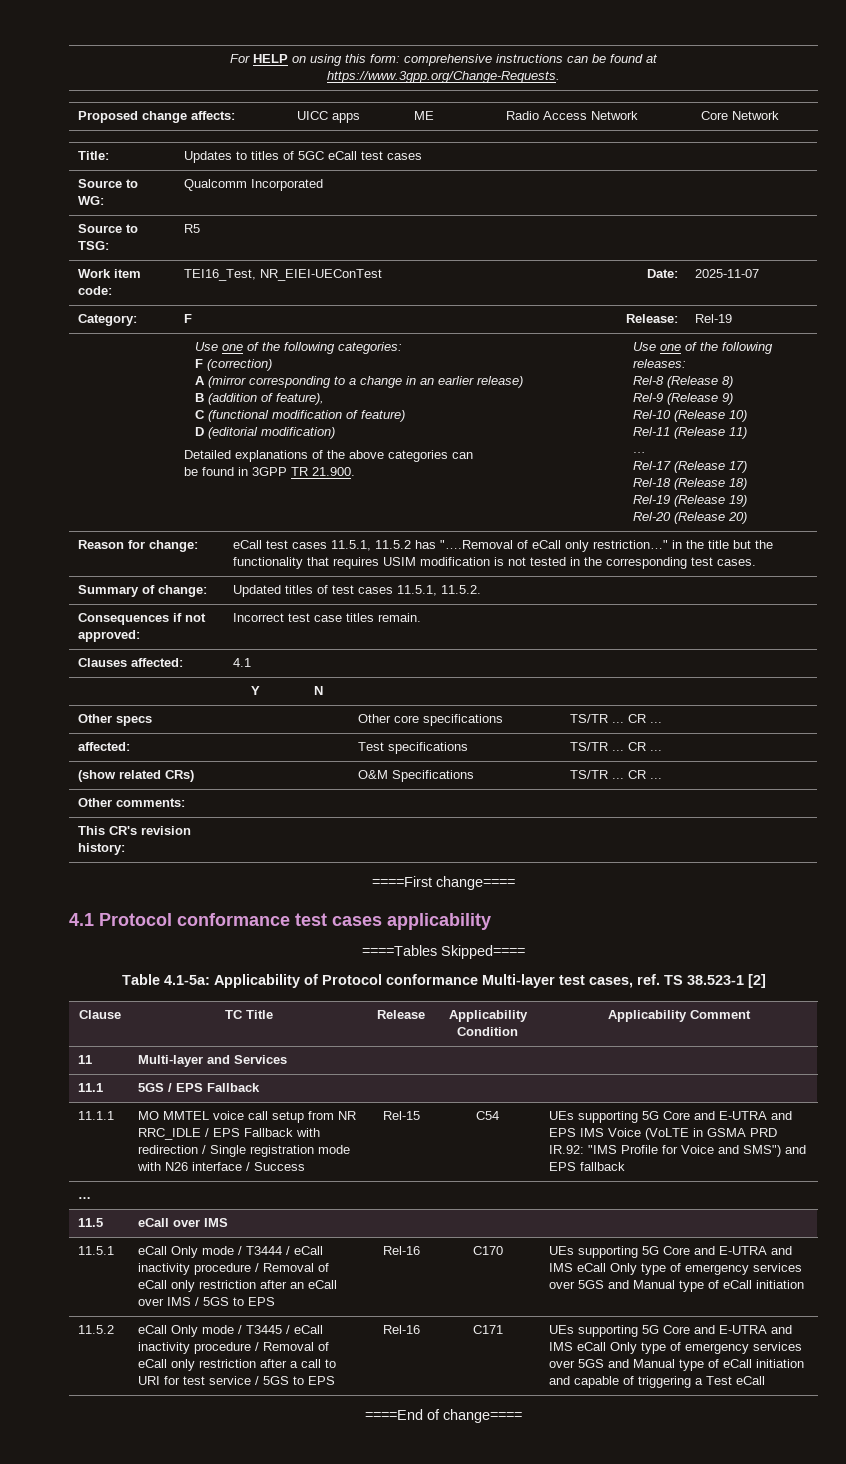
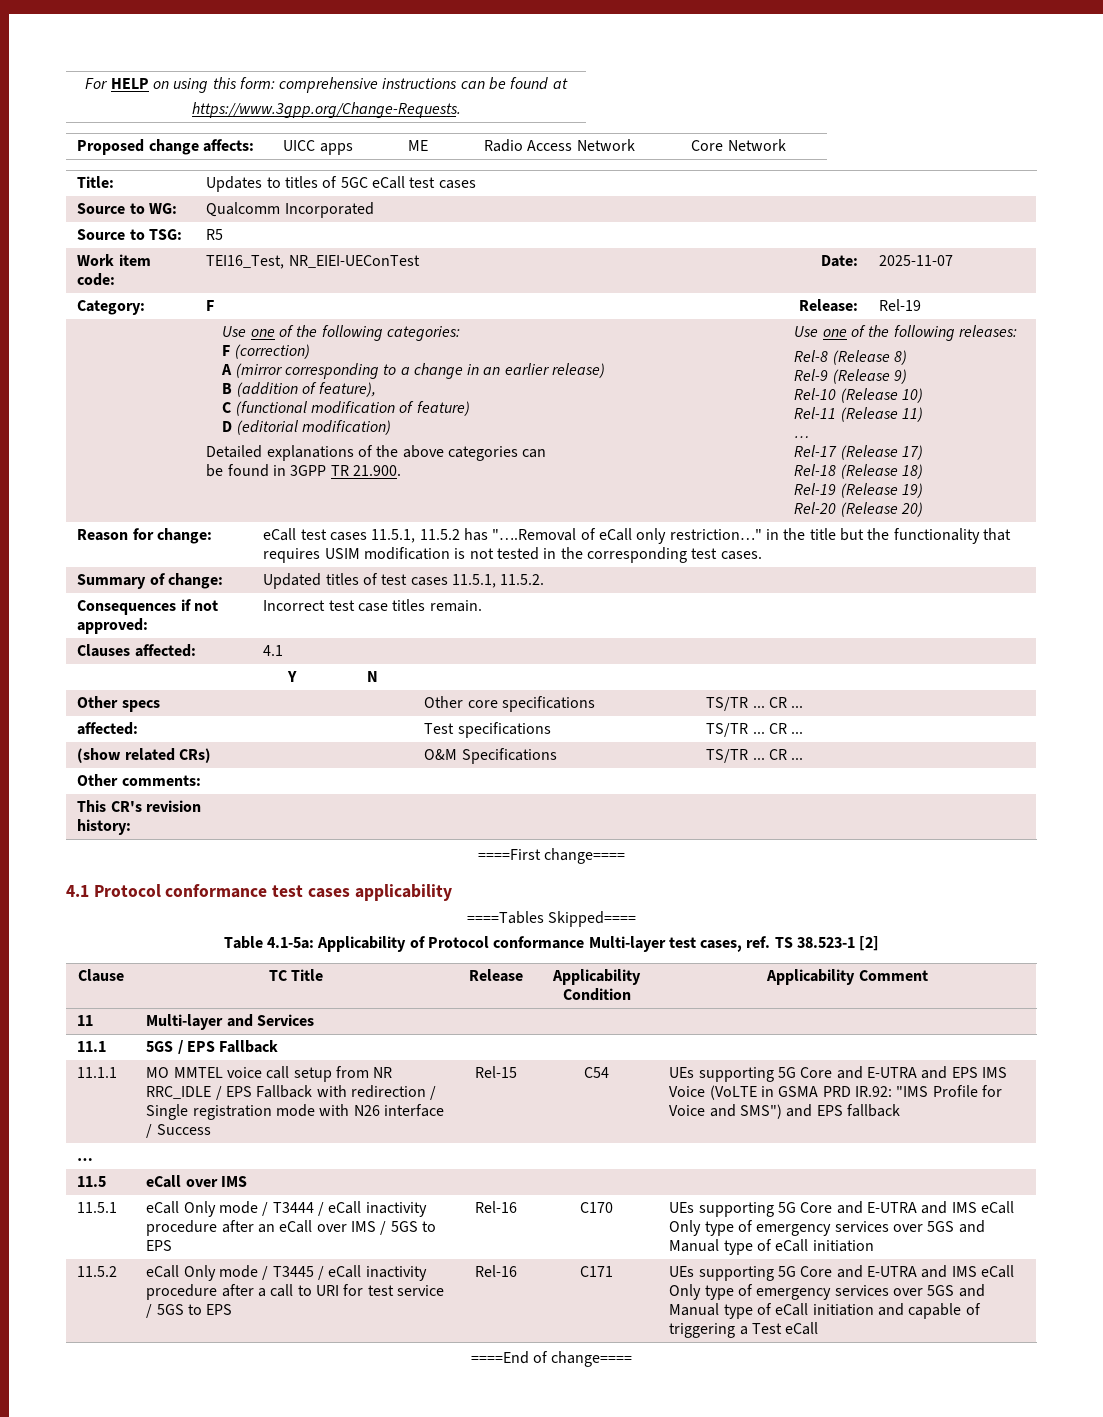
- eCall Only mode / T3444 / eCall inactivity procedure / Removal of eCall only restriction after an eCall over IMS / 5GS to EPS
+ eCall Only mode / T3444 / eCall inactivity procedure after an eCall over IMS / 5GS to EPS
- eCall Only mode / T3445 / eCall inactivity procedure / Removal of eCall only restriction after a call to URI for test service / 5GS to EPS
+ eCall Only mode / T3445 / eCall inactivity procedure after a call to URI for test service / 5GS to EPS

